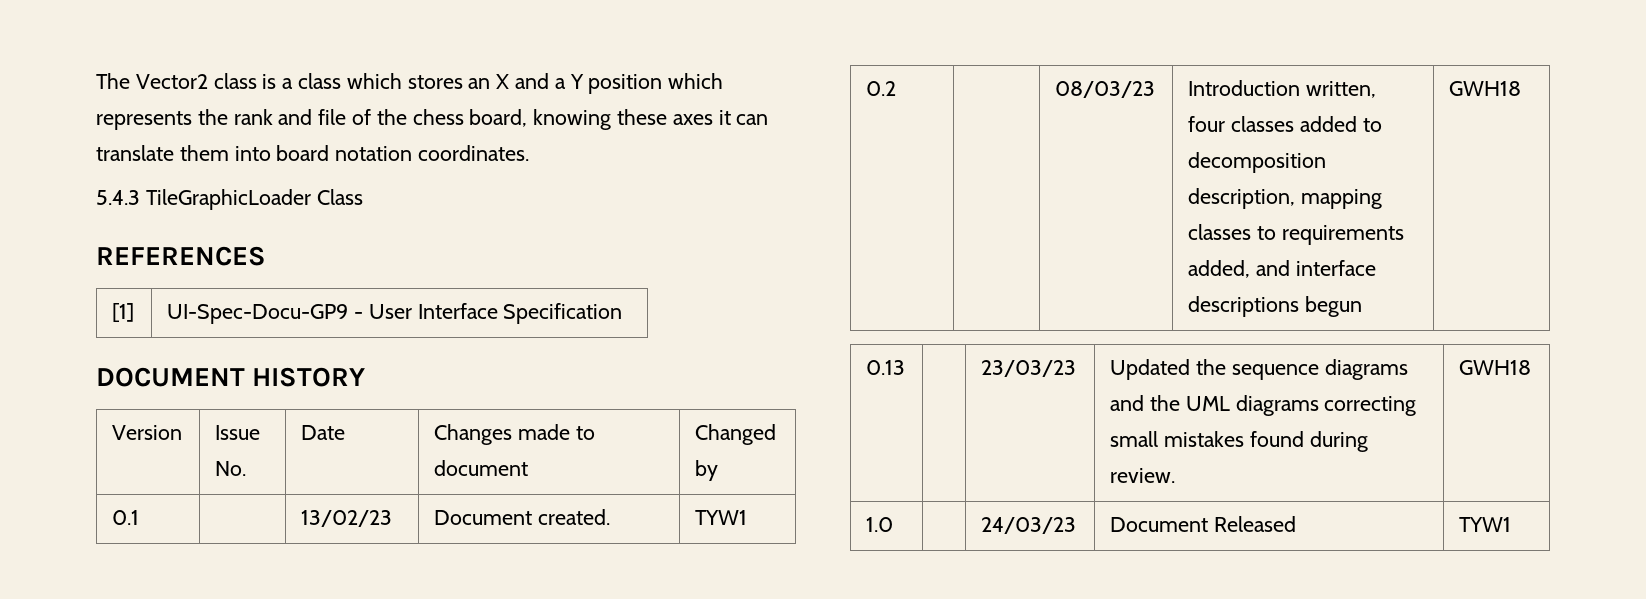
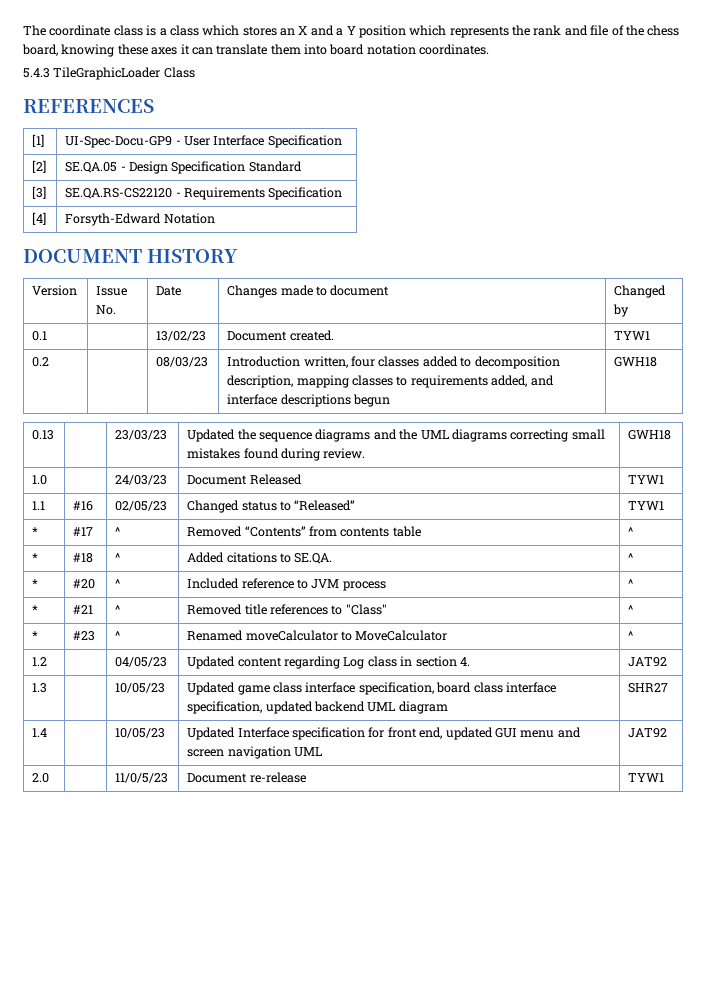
- The Vector2 class is a class which stores an X and a Y position which represents the rank and file of the chess board, knowing these axes it can translate them into board notation coordinates.
+ The coordinate class is a class which stores an X and a Y position which represents the rank and file of the chess board, knowing these axes it can translate them into board notation coordinates.
+ [2] | SE.QA.05 - Design Specification Standard
+ [3] | SE.QA.RS-CS22120 - Requirements Specification
+ [4] | Forsyth-Edward Notation
+ 1.1 | #16 | 02/05/23 | Changed status to “Released” | TYW1
+ * | #17 | ^ | Removed “Contents” from contents table | ^
+ * | #18 | ^ | Added citations to SE.QA. | ^
+ * | #20 | ^ | Included reference to JVM process | ^
+ * | #21 | ^ | Removed title references to "Class" | ^
+ * | #23 | ^ | Renamed moveCalculator to MoveCalculator | ^
+ 1.2 | | 04/05/23 | Updated content regarding Log class in section 4. | JAT92
+ 1.3 | | 10/05/23 | Updated game class interface specification, board class interface specification, updated backend UML diagram | SHR27
+ 1.4 | | 10/05/23 | Updated Interface specification for front end, updated GUI menu and screen navigation UML | JAT92
+ 2.0 | | 11/0/5/23 | Document re-release | TYW1

